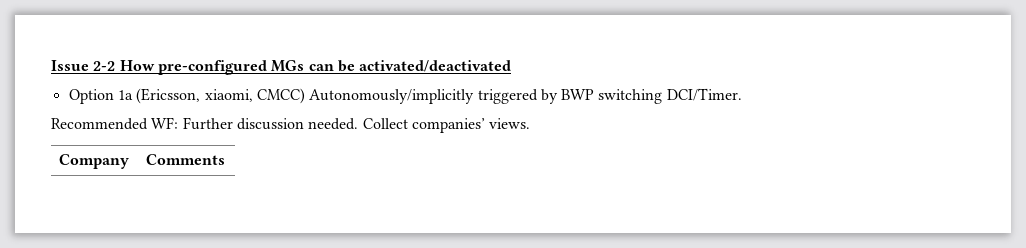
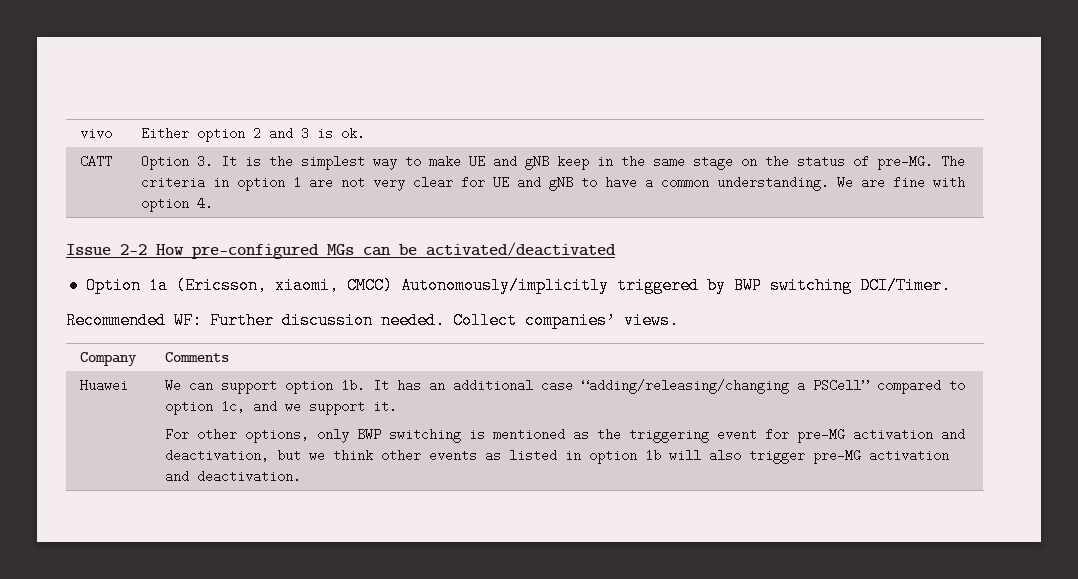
+ vivo | Either option 2 and 3 is ok.
+ CATT | Option 3. It is the simplest way to make UE and gNB keep in the same stage on the status of pre-MG. The criteria in option 1 are not very clear for UE and gNB to have a common understanding. We are fine with option 4.
+ Huawei | We can support option 1b. It has an additional case “adding/releasing/changing a PSCell” compared to option 1c, and we support it.
+ For other options, only BWP switching is mentioned as the triggering event for pre-MG activation and deactivation, but we think other events as listed in option 1b will also trigger pre-MG activation and deactivation.

